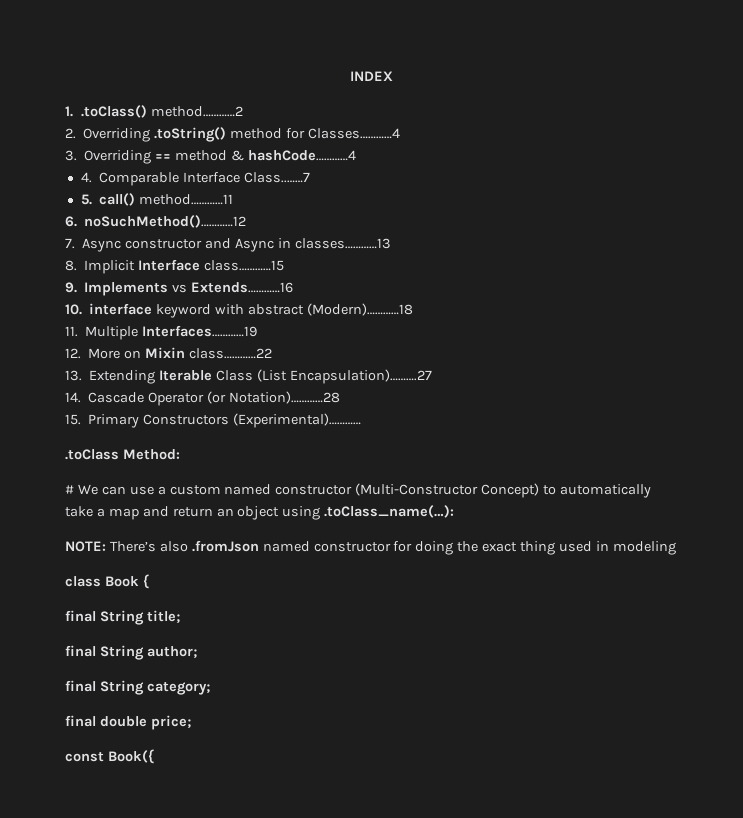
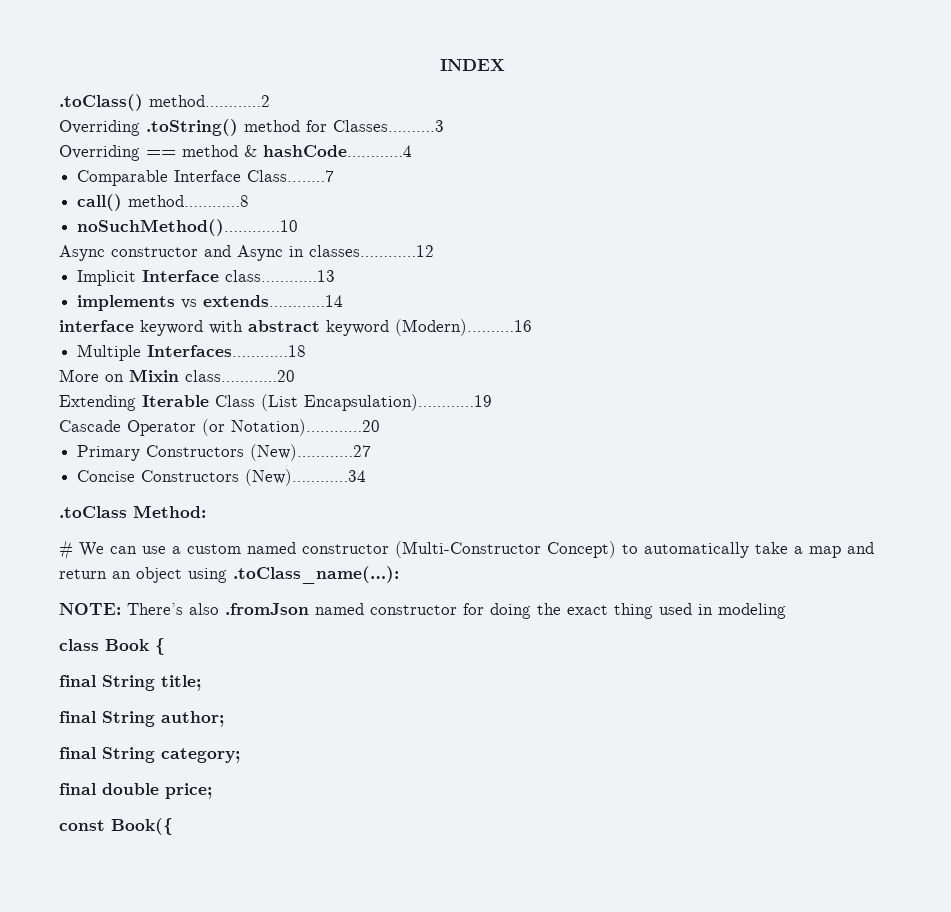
- 1. .toClass() method…………2
+ .toClass() method…………2
- 2. Overriding .toString() method for Classes…………4
- 3. Overriding == method & hashCode…………4
+ Overriding .toString() method for Classes……….3
+ Overriding == method & hashCode…………4
- 4. Comparable Interface Class..……7
+ Comparable Interface Class..……7
- 5. call() method…………11
- 6. noSuchMethod()…………12
- 7. Async constructor and Async in classes…………13
- 8. Implicit Interface class…………15
- 9. Implements vs Extends…………16
- 10. interface keyword with abstract (Modern)…………18
- 11. Multiple Interfaces…………19
- 12. More on Mixin class…………22
- 13. Extending Iterable Class (List Encapsulation)……….27
- 14. Cascade Operator (or Notation)…………28
- 15. Primary Constructors (Experimental)…………
+ call() method…………8
+ noSuchMethod()…………10
+ Async constructor and Async in classes…………12
+ Implicit Interface class…………13
+ implements vs extends…………14
+ interface keyword with abstract keyword (Modern).………16
+ Multiple Interfaces…………18
+ More on Mixin class…………20
+ Extending Iterable Class (List Encapsulation)…………19
+ Cascade Operator (or Notation)…………20
+ Primary Constructors (New)…………27
+ Concise Constructors (New)…………34

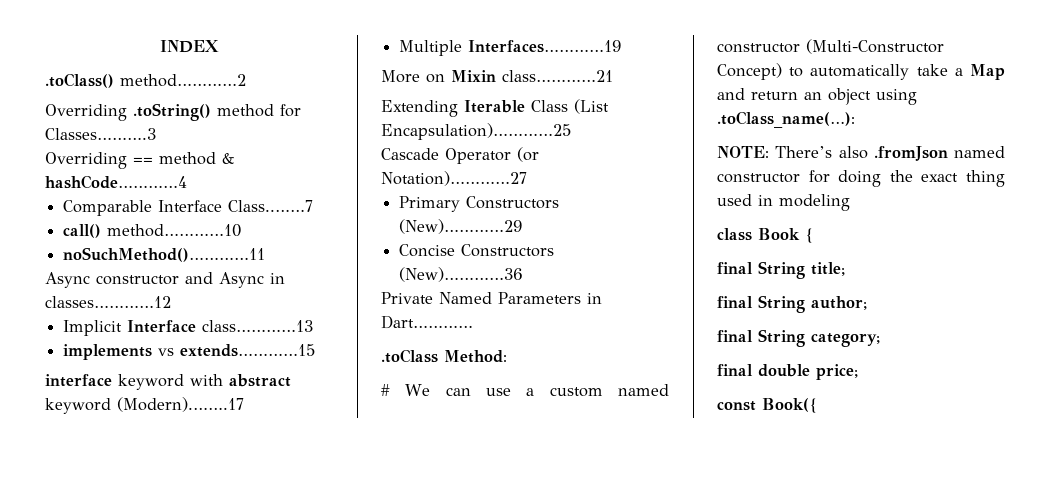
- call() method…………8
- noSuchMethod()…………10
+ call() method…………10
+ noSuchMethod()…………11
- implements vs extends…………14
+ implements vs extends…………15
- interface keyword with abstract keyword (Modern).………16
+ interface keyword with abstract keyword (Modern).…….17
- Multiple Interfaces…………18
+ Multiple Interfaces…………19
- More on Mixin class…………20
+ More on Mixin class…………21
- Extending Iterable Class (List Encapsulation)…………19
+ Extending Iterable Class (List Encapsulation)…………25
- Cascade Operator (or Notation)…………20
+ Cascade Operator (or Notation)…………27
- Primary Constructors (New)…………27
+ Primary Constructors (New)…………29
- Concise Constructors (New)…………34
+ Concise Constructors (New)…………36
+ Private Named Parameters in Dart…………
- # We can use a custom named constructor (Multi-Constructor Concept) to automatically take a map and return an object using .toClass_name(…):
+ # We can use a custom named constructor (Multi-Constructor Concept) to automatically take a Map and return an object using .toClass_name(…):

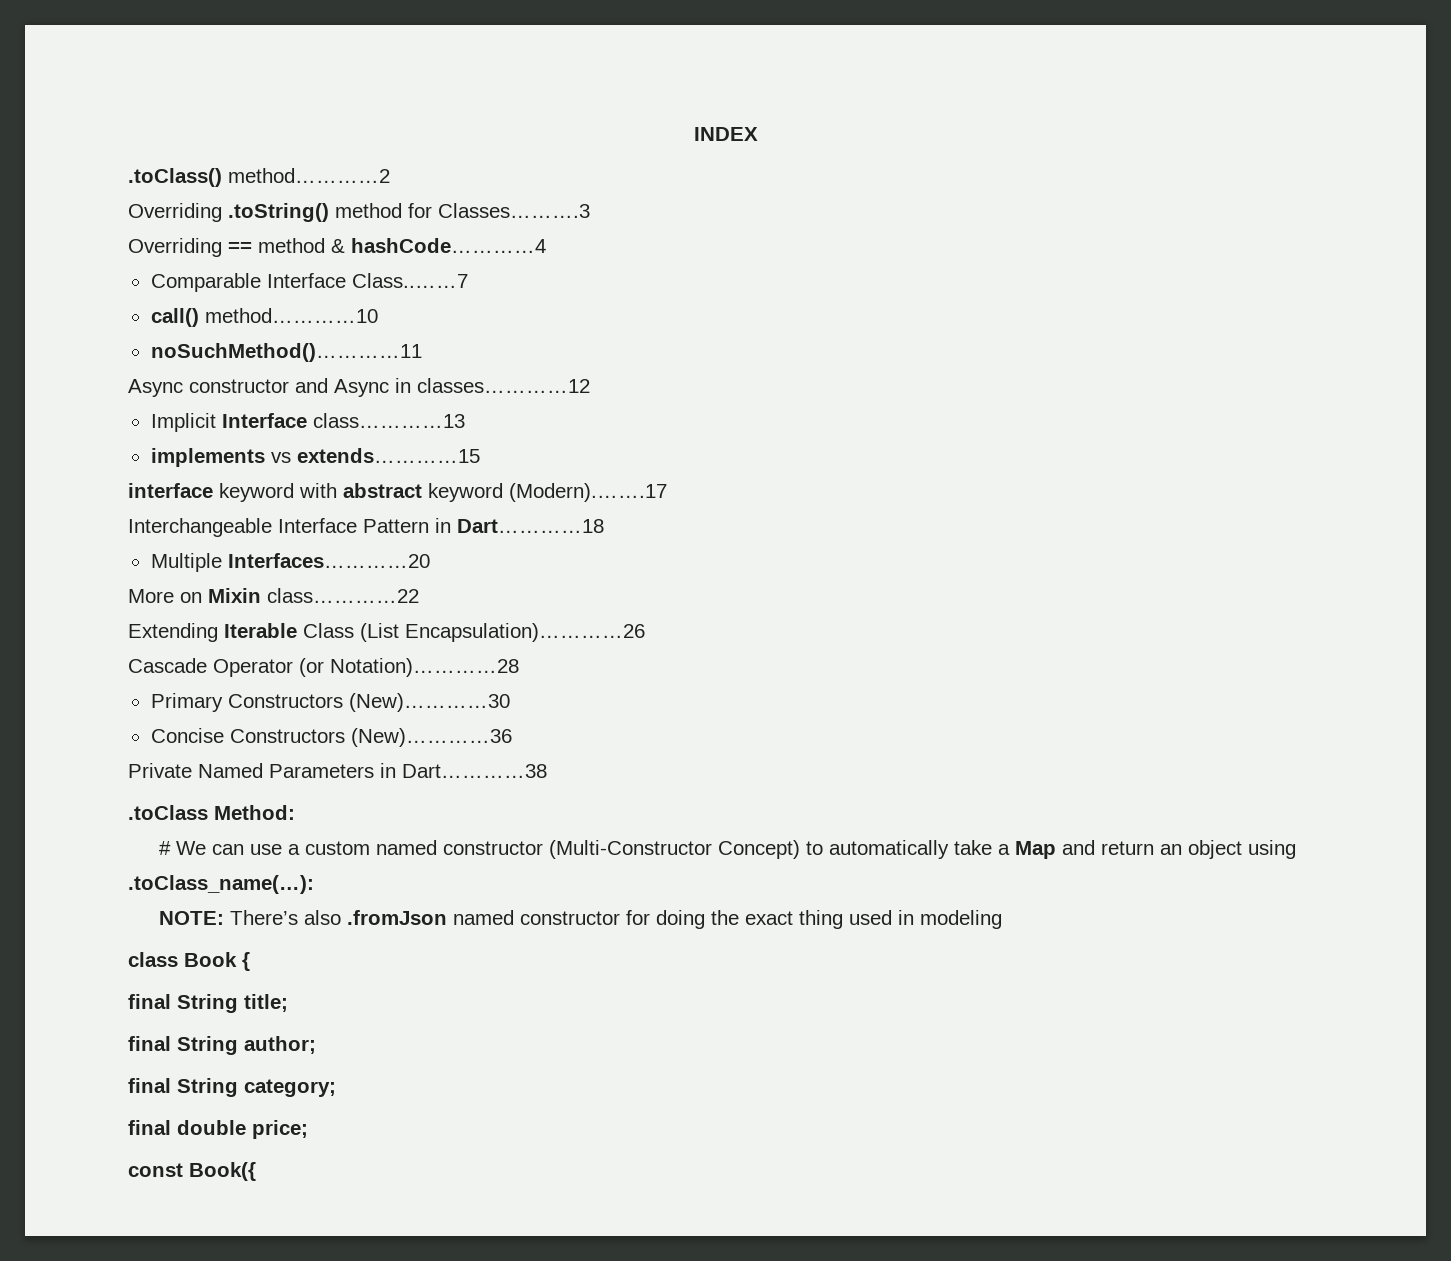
+ Interchangeable Interface Pattern in Dart…………18
- Multiple Interfaces…………19
+ Multiple Interfaces…………20
- More on Mixin class…………21
+ More on Mixin class…………22
- Extending Iterable Class (List Encapsulation)…………25
+ Extending Iterable Class (List Encapsulation)…………26
- Cascade Operator (or Notation)…………27
+ Cascade Operator (or Notation)…………28
- Primary Constructors (New)…………29
+ Primary Constructors (New)…………30
- Private Named Parameters in Dart…………
+ Private Named Parameters in Dart…………38

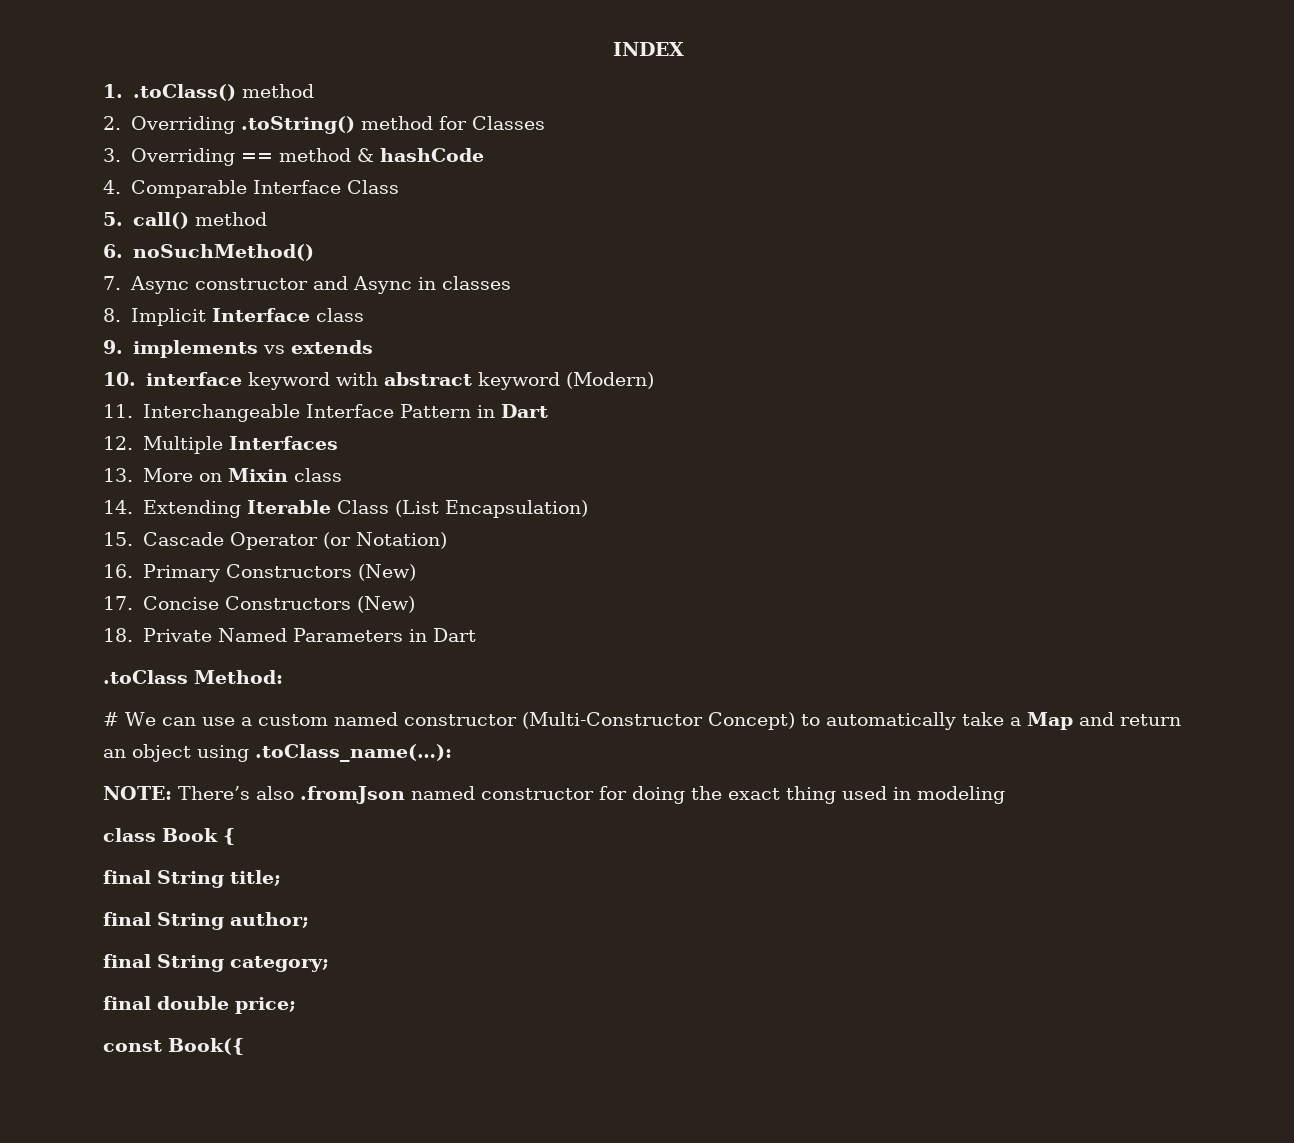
- .toClass() method…………2
- Overriding .toString() method for Classes……….3
- Overriding == method & hashCode…………4
- Comparable Interface Class..……7
- call() method…………10
- noSuchMethod()…………11
- Async constructor and Async in classes…………12
- Implicit Interface class…………13
- implements vs extends…………15
- interface keyword with abstract keyword (Modern).…….17
- Interchangeable Interface Pattern in Dart…………18
- Multiple Interfaces…………20
- More on Mixin class…………22
- Extending Iterable Class (List Encapsulation)…………26
- Cascade Operator (or Notation)…………28
- Primary Constructors (New)…………30
- Concise Constructors (New)…………36
- Private Named Parameters in Dart…………38
+ 1. .toClass() method
+ 2. Overriding .toString() method for Classes
+ 3. Overriding == method & hashCode
+ 4. Comparable Interface Class
+ 5. call() method
+ 6. noSuchMethod()
+ 7. Async constructor and Async in classes
+ 8. Implicit Interface class
+ 9. implements vs extends
+ 10. interface keyword with abstract keyword (Modern)
+ 11. Interchangeable Interface Pattern in Dart
+ 12. Multiple Interfaces
+ 13. More on Mixin class
+ 14. Extending Iterable Class (List Encapsulation)
+ 15. Cascade Operator (or Notation)
+ 16. Primary Constructors (New)
+ 17. Concise Constructors (New)
+ 18. Private Named Parameters in Dart

